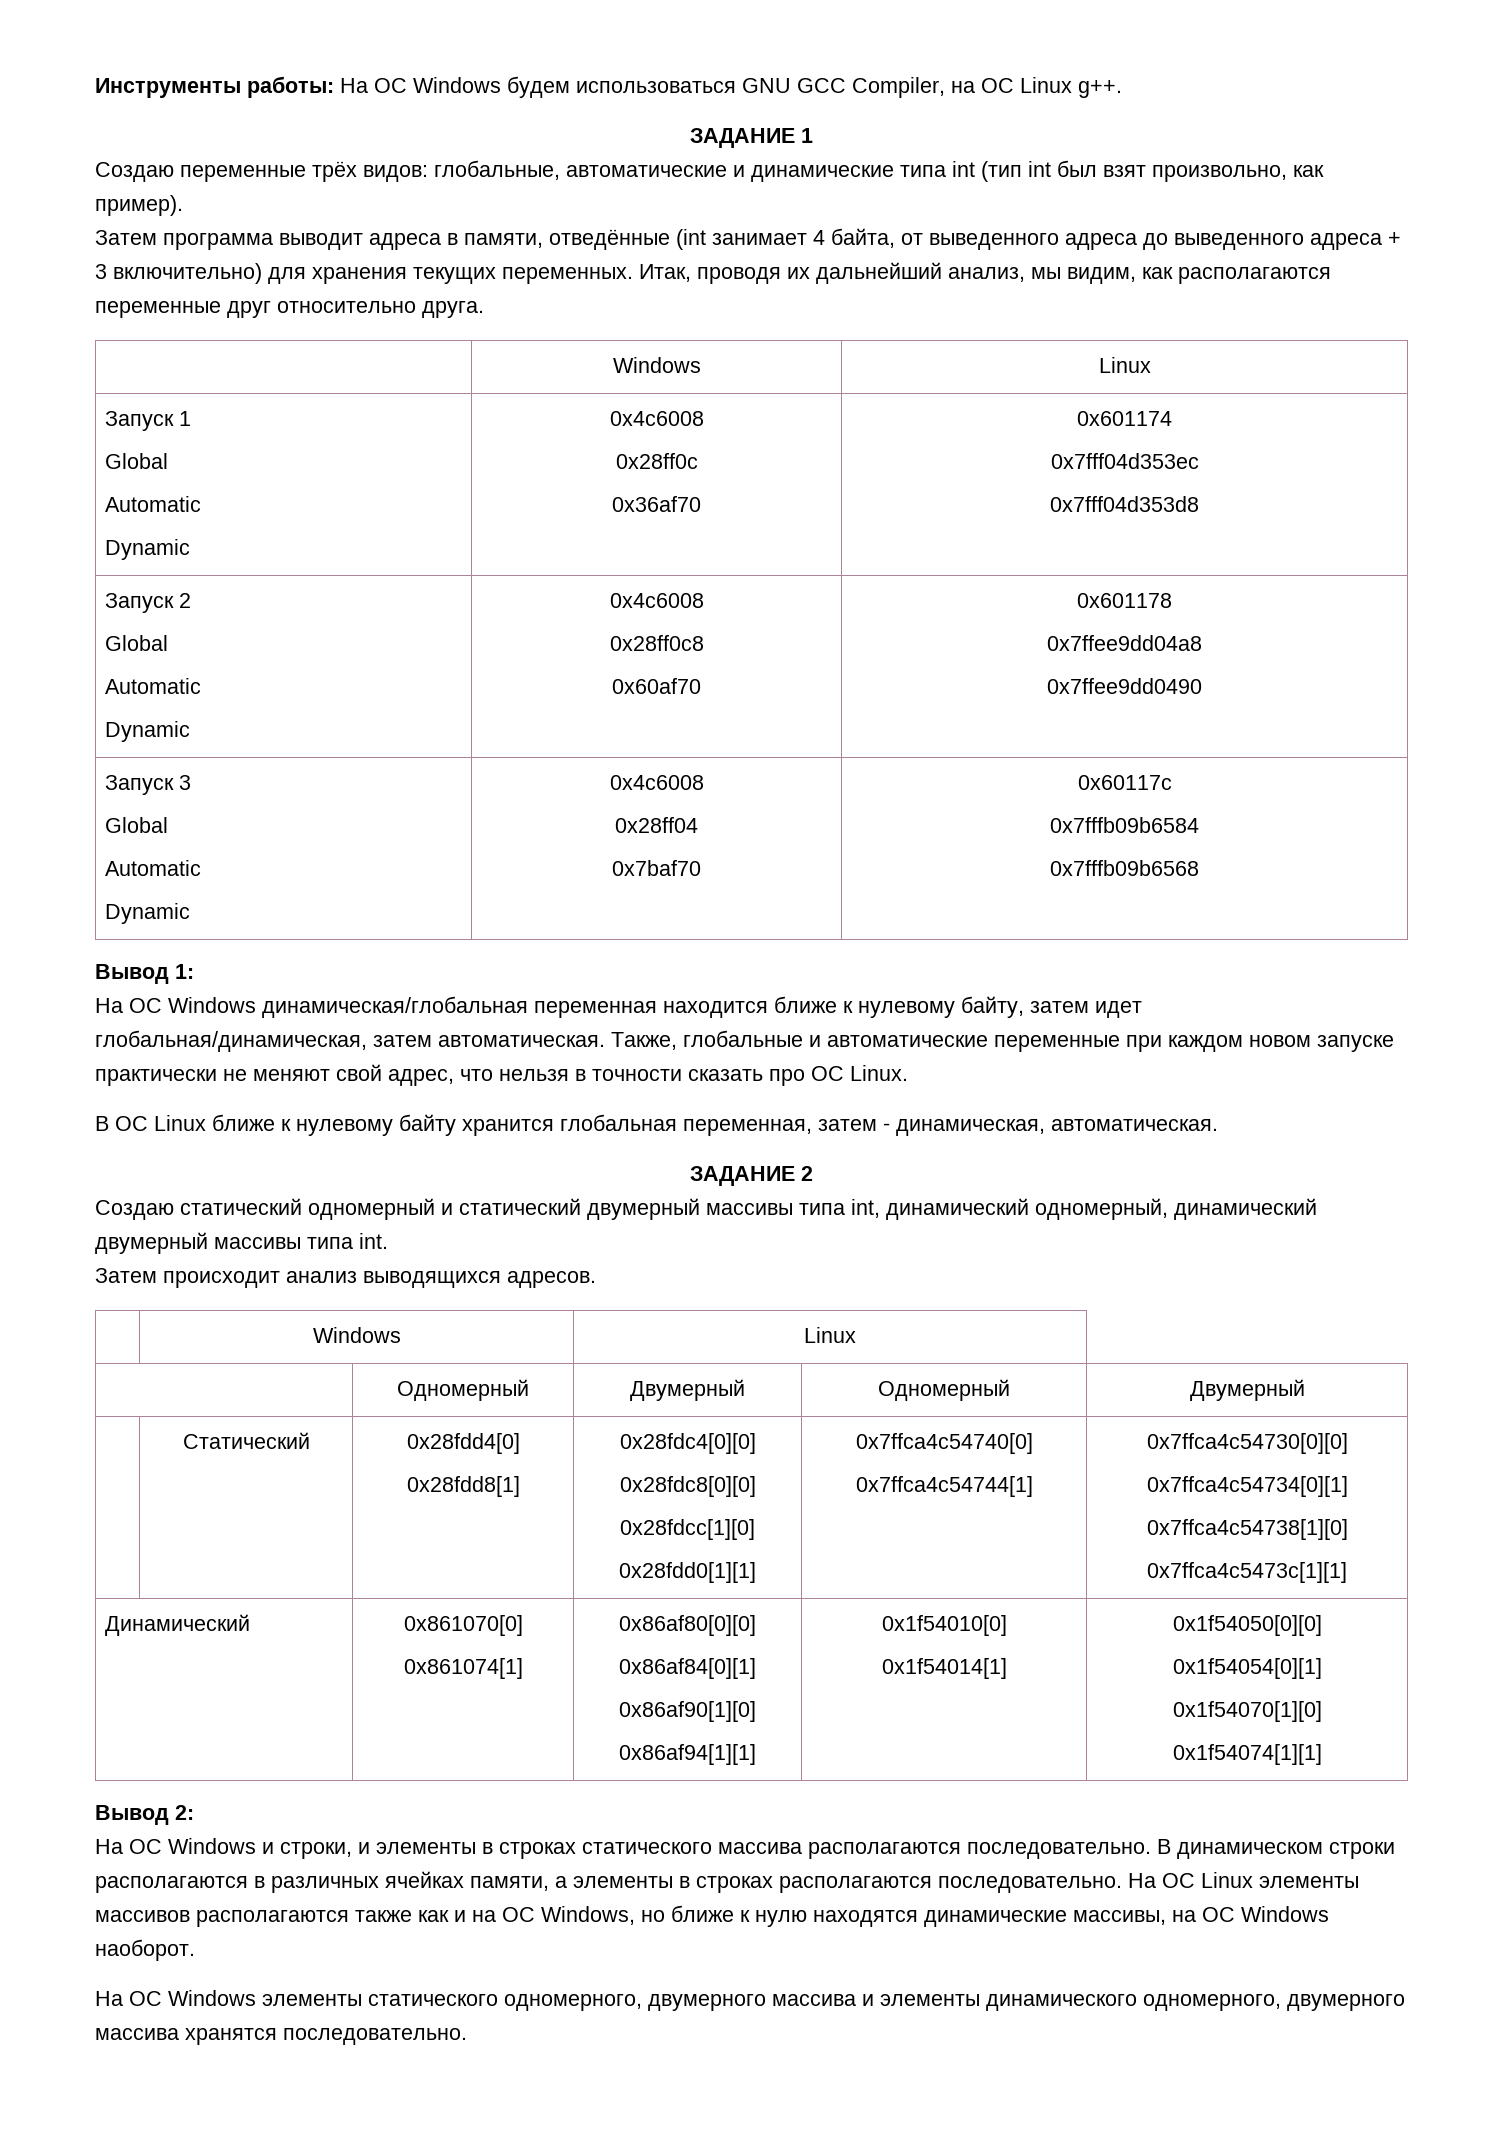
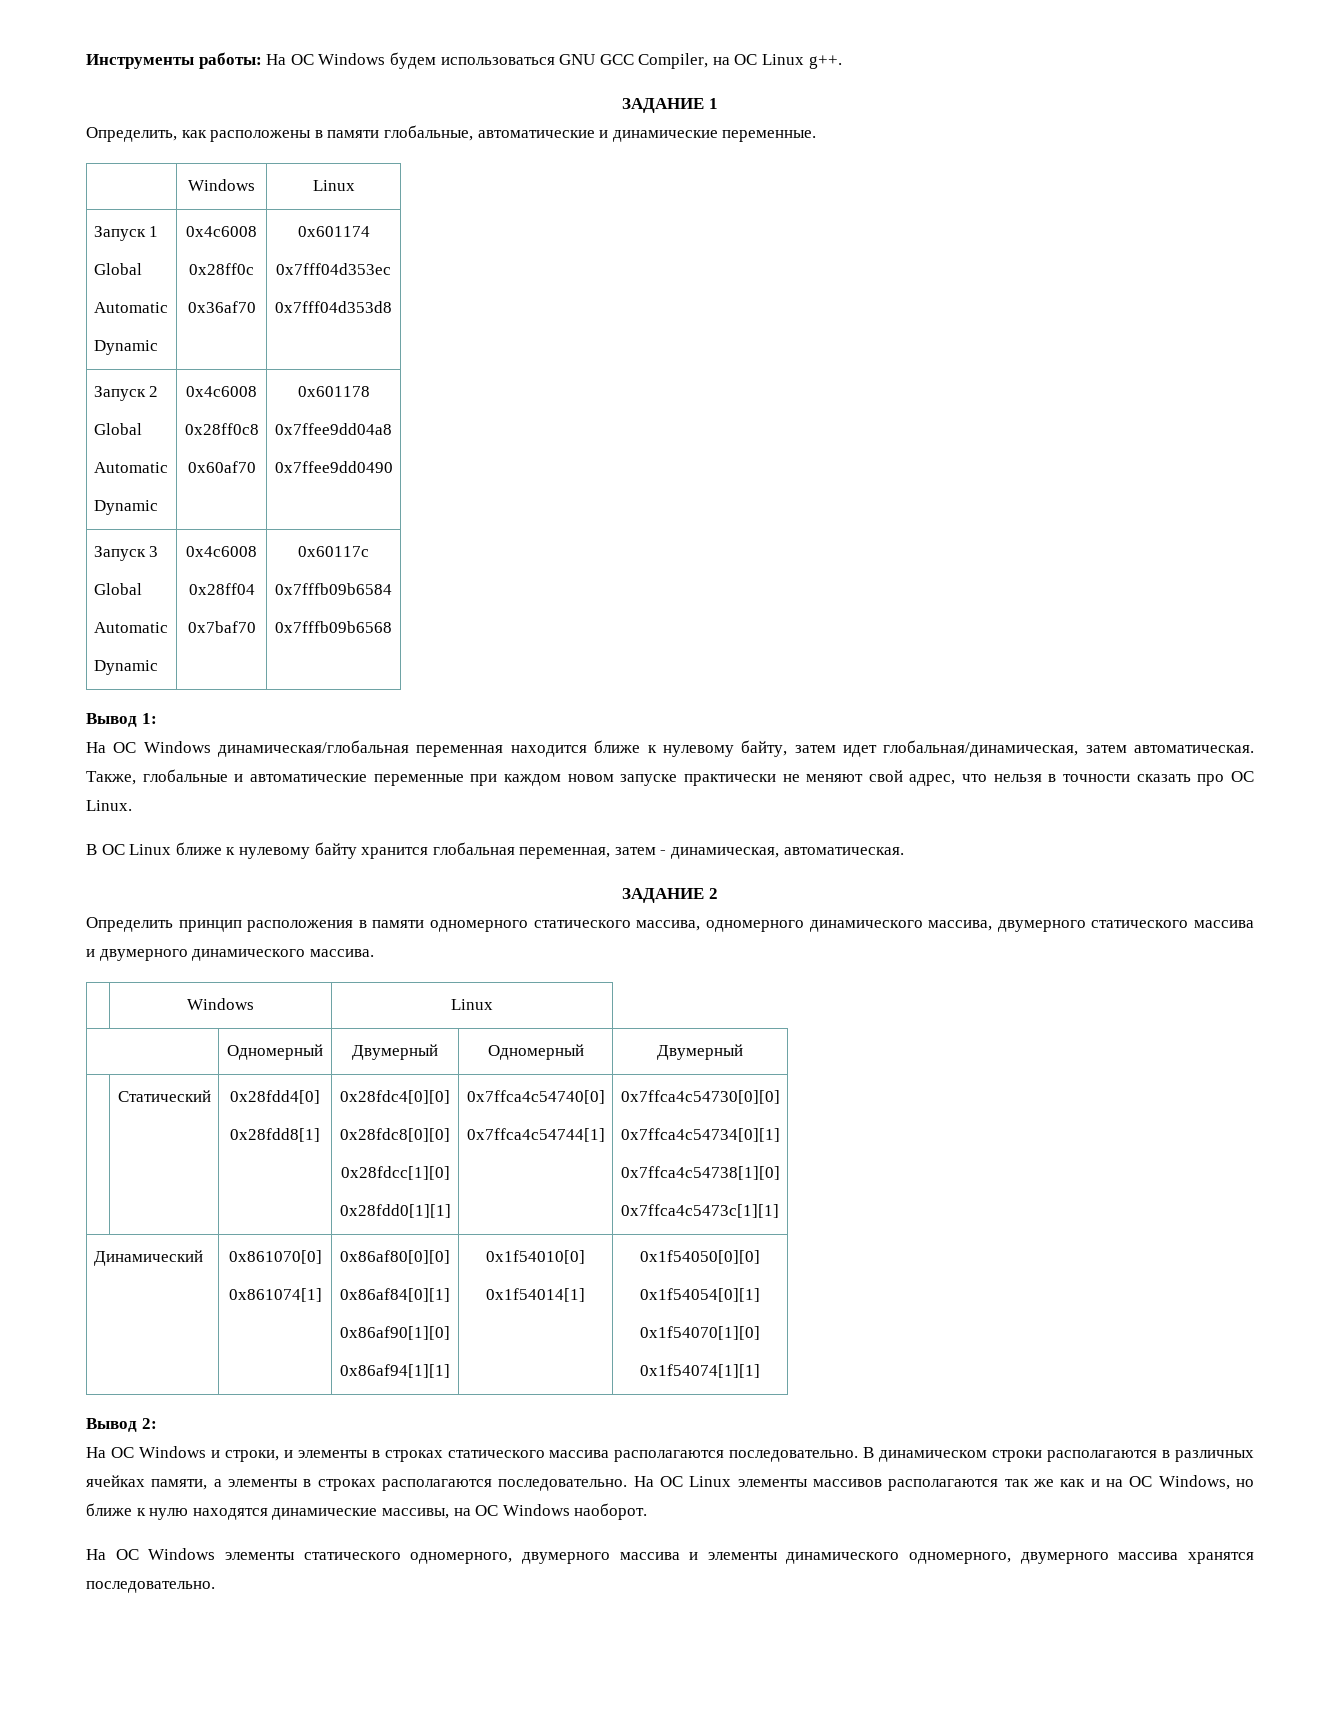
- Создаю переменные трёх видов: глобальные, автоматические и динамические типа int (тип int был взят произвольно, как пример).
- Затем программа выводит адреса в памяти, отведённые (int занимает 4 байта, от выведенного адреса до выведенного адреса + 3 включительно) для хранения текущих переменных. Итак, проводя их дальнейший анализ, мы видим, как располагаются переменные друг относительно друга.
+ Определить, как расположены в памяти глобальные, автоматические и динамические переменные.
- Создаю статический одномерный и статический двумерный массивы типа int, динамический одномерный, динамический двумерный массивы типа int.
- Затем происходит анализ выводящихся адресов.
+ Определить принцип расположения в памяти одномерного статического массива, одномерного динамического массива, двумерного статического массива и двумерного динамического массива.
- На OC Linux элементы массивов располагаются также как и на OC Windows, но ближе к нулю находятся динамические массивы, на OC Windows наоборот.
+ На OC Linux элементы массивов располагаются так же как и на OC Windows, но ближе к нулю находятся динамические массивы, на OC Windows наоборот.

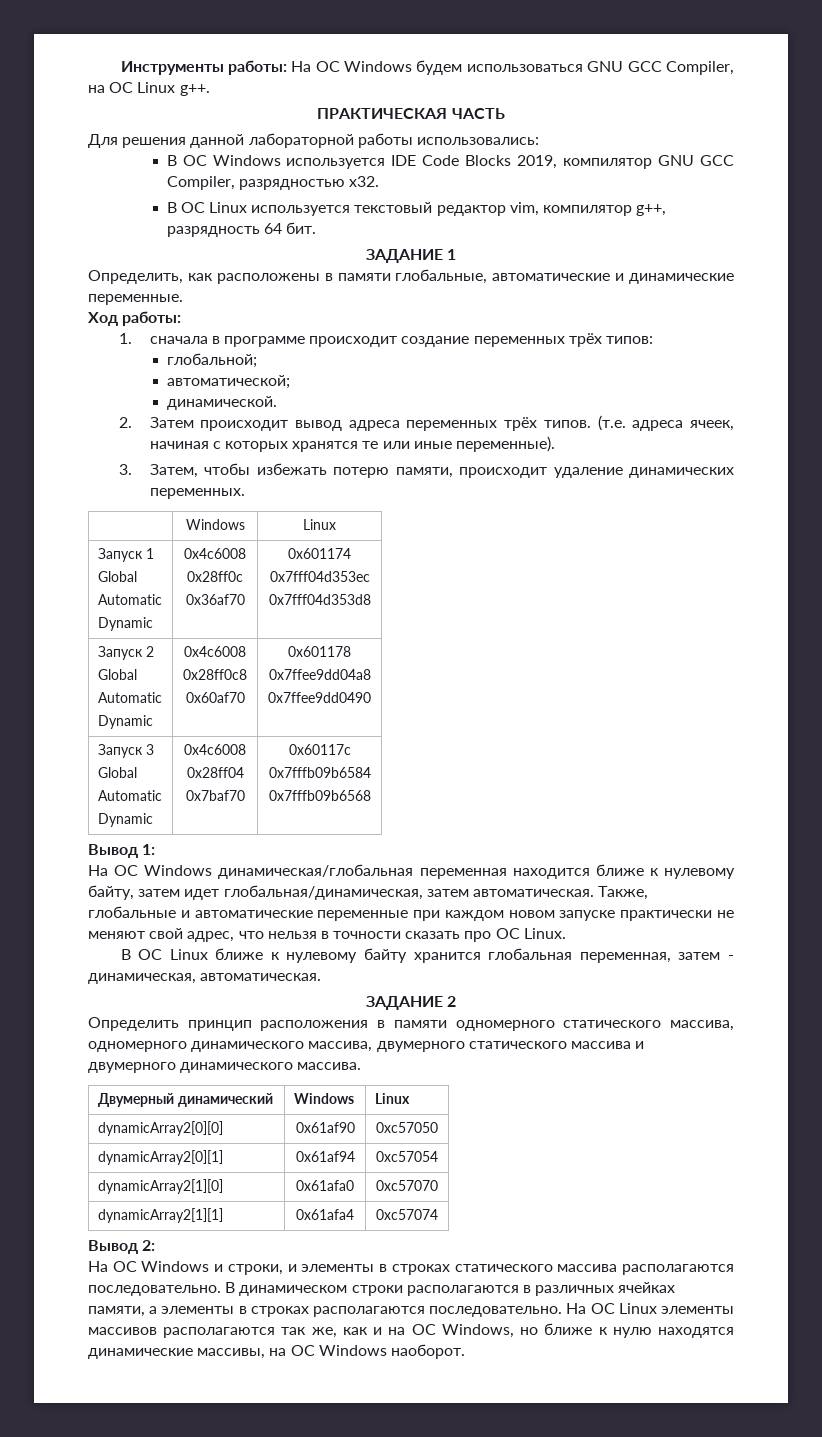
+ ПРАКТИЧЕСКАЯ ЧАСТЬ
+ Для решения данной лабораторной работы использовались:
+ В ОС Windows используется IDE Сode Blocks 2019, компилятор GNU GCC Compiler, разрядностью x32.
+ В OC Linux используется текстовый редактор vim, компилятор g++, разрядность 64 бит.
+ Ход работы:
+ 1. сначала в программе происходит создание переменных трёх типов:
+ глобальной;
+ автоматической;
+ динамической.
+ 2. Затем происходит вывод адреса переменных трёх типов. (т.е. адреса ячеек, начиная с которых хранятся те или иные переменные).
+ 3. Затем, чтобы избежать потерю памяти, происходит удаление динамических переменных.
  Определить принцип расположения в памяти одномерного статического массива, одномерного динамического массива, двумерного статического массива и двумерного динамического массива.
- | Windows | Linux
- | Одномерный | Двумерный | Одномерный | Двумерный
- | Статический | 0x28fdd4[0]
- 0x28fdd8[1] | 0x28fdc4[0][0]
- 0x28fdc8[0][0]
- 0x28fdcc[1][0]
- 0x28fdd0[1][1] | 0x7ffca4c54740[0]
- 0x7ffca4c54744[1] | 0x7ffca4c54730[0][0]
- 0x7ffca4c54734[0][1]
- 0x7ffca4c54738[1][0]
- 0x7ffca4c5473c[1][1]
- Динамический | 0x861070[0]
- 0x861074[1] | 0x86af80[0][0]
- 0x86af84[0][1]
- 0x86af90[1][0]
- 0x86af94[1][1] | 0x1f54010[0]
- 0x1f54014[1] | 0x1f54050[0][0]
- 0x1f54054[0][1]
- 0x1f54070[1][0]
- 0x1f54074[1][1]
+ Двумерный динамический | Windows | Linux
+ dynamicArray2[0][0] | 0x61af90 | 0xc57050
+ dynamicArray2[0][1] | 0x61af94 | 0xc57054
+ dynamicArray2[1][0] | 0x61afa0 | 0xc57070
+ dynamicArray2[1][1] | 0x61afa4 | 0xc57074
- На OC Linux элементы массивов располагаются так же как и на OC Windows, но ближе к нулю находятся динамические массивы, на OC Windows наоборот.
+ На OC Linux элементы массивов располагаются так же, как и на OC Windows, но ближе к нулю находятся динамические массивы, на OC Windows наоборот.
- На OC Windows элементы статического одномерного, двумерного массива и элементы динамического одномерного, двумерного массива хранятся последовательно.

